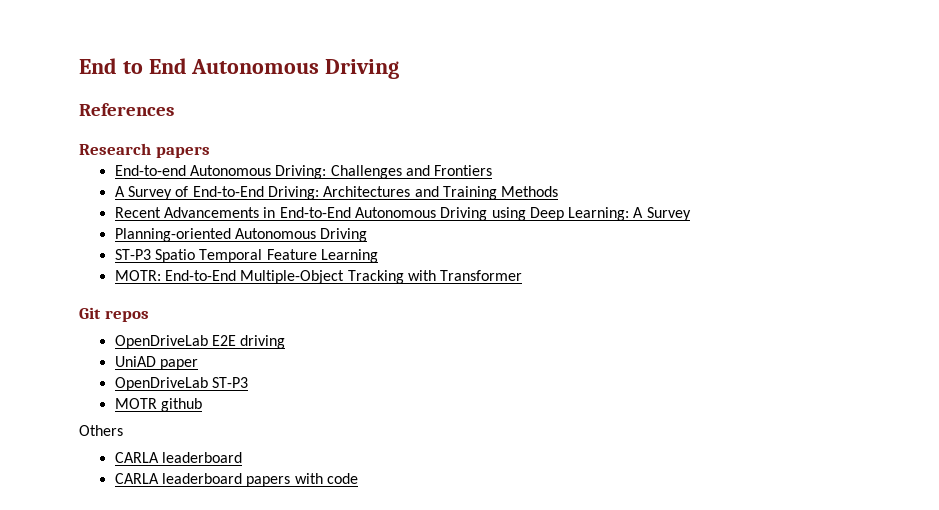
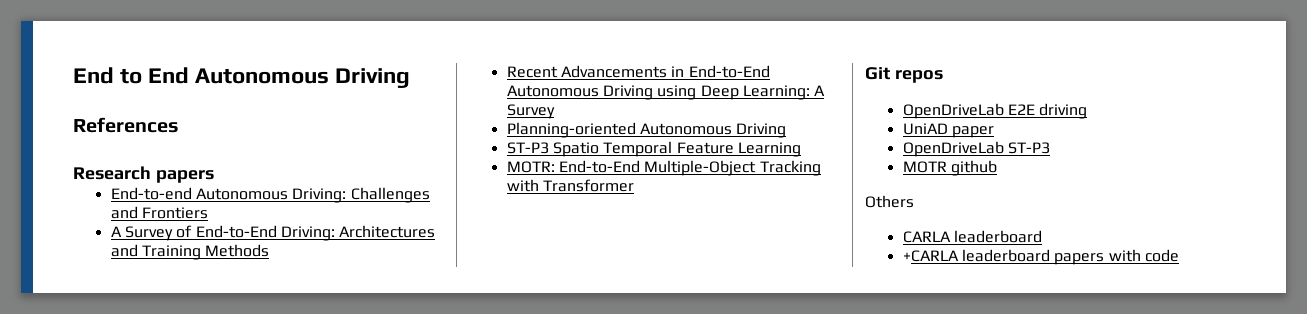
- CARLA leaderboard papers with code
+ +CARLA leaderboard papers with code

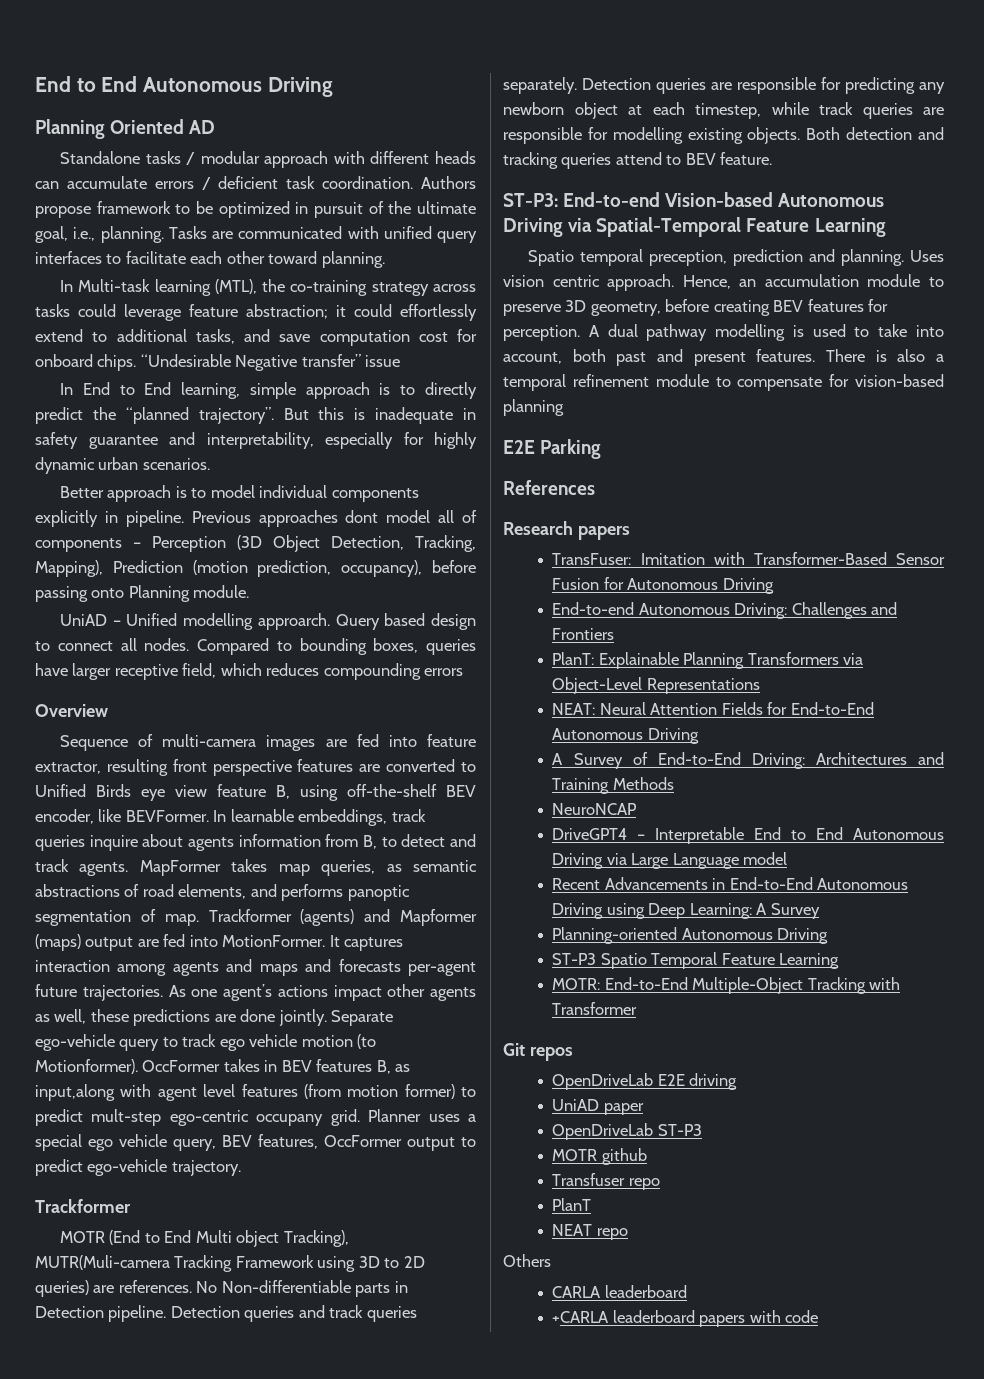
+ Planning Oriented AD
+ Standalone tasks / modular approach with different heads can accumulate errors / deficient task coordination. Authors propose framework to be optimized in pursuit of the ultimate goal, i.e., planning. Tasks are communicated with unified query interfaces to facilitate each other toward planning.
+ In Multi-task learning (MTL), the co-training strategy across tasks could leverage feature abstraction; it could effortlessly extend to additional tasks, and save computation cost for onboard chips. “Undesirable Negative transfer” issue
+ In End to End learning, simple approach is to directly predict the “planned trajectory”. But this is inadequate in safety guarantee and interpretability, especially for highly dynamic urban scenarios.
+ Better approach is to model individual components explicitly in pipeline. Previous approaches dont model all of components – Perception (3D Object Detection, Tracking, Mapping), Prediction (motion prediction, occupancy), before passing onto Planning module.
+ UniAD – Unified modelling approarch. Query based design to connect all nodes. Compared to bounding boxes, queries have larger receptive field, which reduces compounding errors
+ Overview
+ Sequence of multi-camera images are fed into feature extractor, resulting front perspective features are converted to Unified Birds eye view feature B, using off-the-shelf BEV encoder, like BEVFormer. In learnable embeddings, track queries inquire about agents information from B, to detect and track agents. MapFormer takes map queries, as semantic abstractions of road elements, and performs panoptic segmentation of map. Trackformer (agents) and Mapformer (maps) output are fed into MotionFormer. It captures interaction among agents and maps and forecasts per-agent future trajectories. As one agent’s actions impact other agents as well, these predictions are done jointly. Separate ego-vehicle query to track ego vehicle motion (to Motionformer). OccFormer takes in BEV features B, as input,along with agent level features (from motion former) to predict mult-step ego-centric occupany grid. Planner uses a special ego vehicle query, BEV features, OccFormer output to predict ego-vehicle trajectory.
+ Trackformer
+ MOTR (End to End Multi object Tracking), MUTR(Muli-camera Tracking Framework using 3D to 2D queries) are references. No Non-differentiable parts in Detection pipeline. Detection queries and track queries separately. Detection queries are responsible for predicting any newborn object at each timestep, while track queries are responsible for modelling existing objects. Both detection and tracking queries attend to BEV feature.
+ ST-P3: End-to-end Vision-based Autonomous Driving via Spatial-Temporal Feature Learning
+ Spatio temporal preception, prediction and planning. Uses vision centric approach. Hence, an accumulation module to preserve 3D geometry, before creating BEV features for perception. A dual pathway modelling is used to take into account, both past and present features. There is also a temporal refinement module to compensate for vision-based planning
+ E2E Parking
  References
  Research papers
+ TransFuser: Imitation with Transformer-Based Sensor Fusion for Autonomous Driving
+ PlanT: Explainable Planning Transformers via Object-Level Representations
+ NEAT: Neural Attention Fields for End-to-End Autonomous Driving
+ NeuroNCAP
+ DriveGPT4 – Interpretable End to End Autonomous Driving via Large Language model
+ Transfuser repo
+ PlanT
+ NEAT repo

